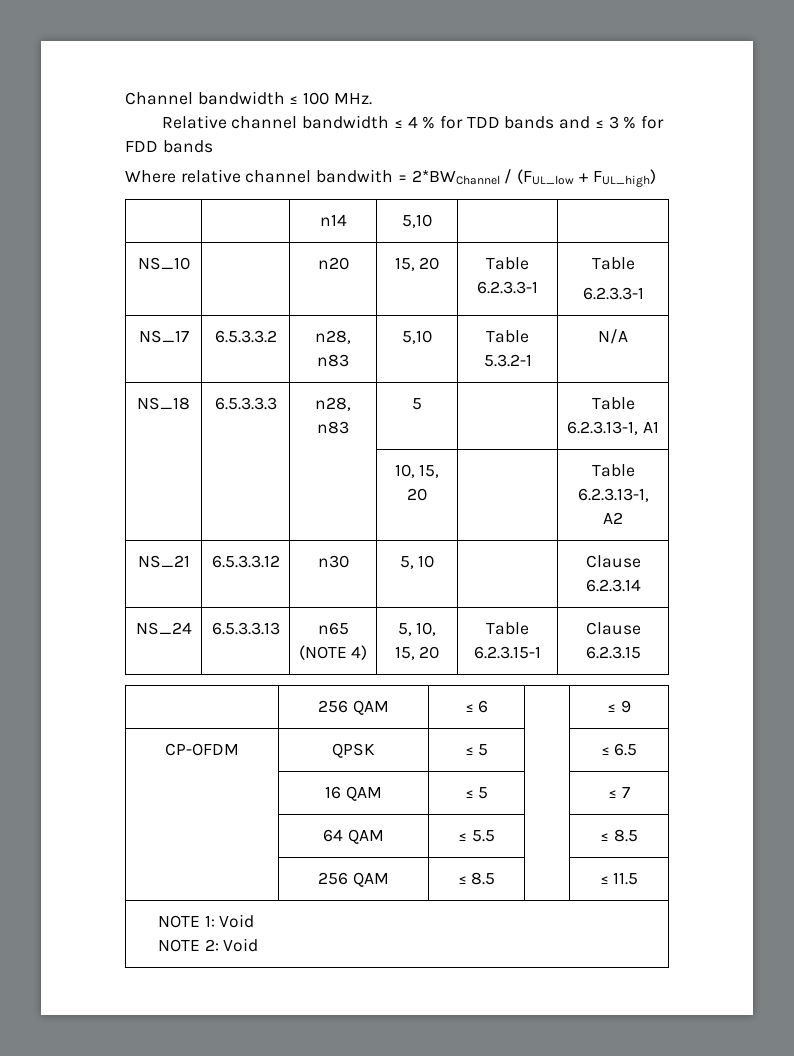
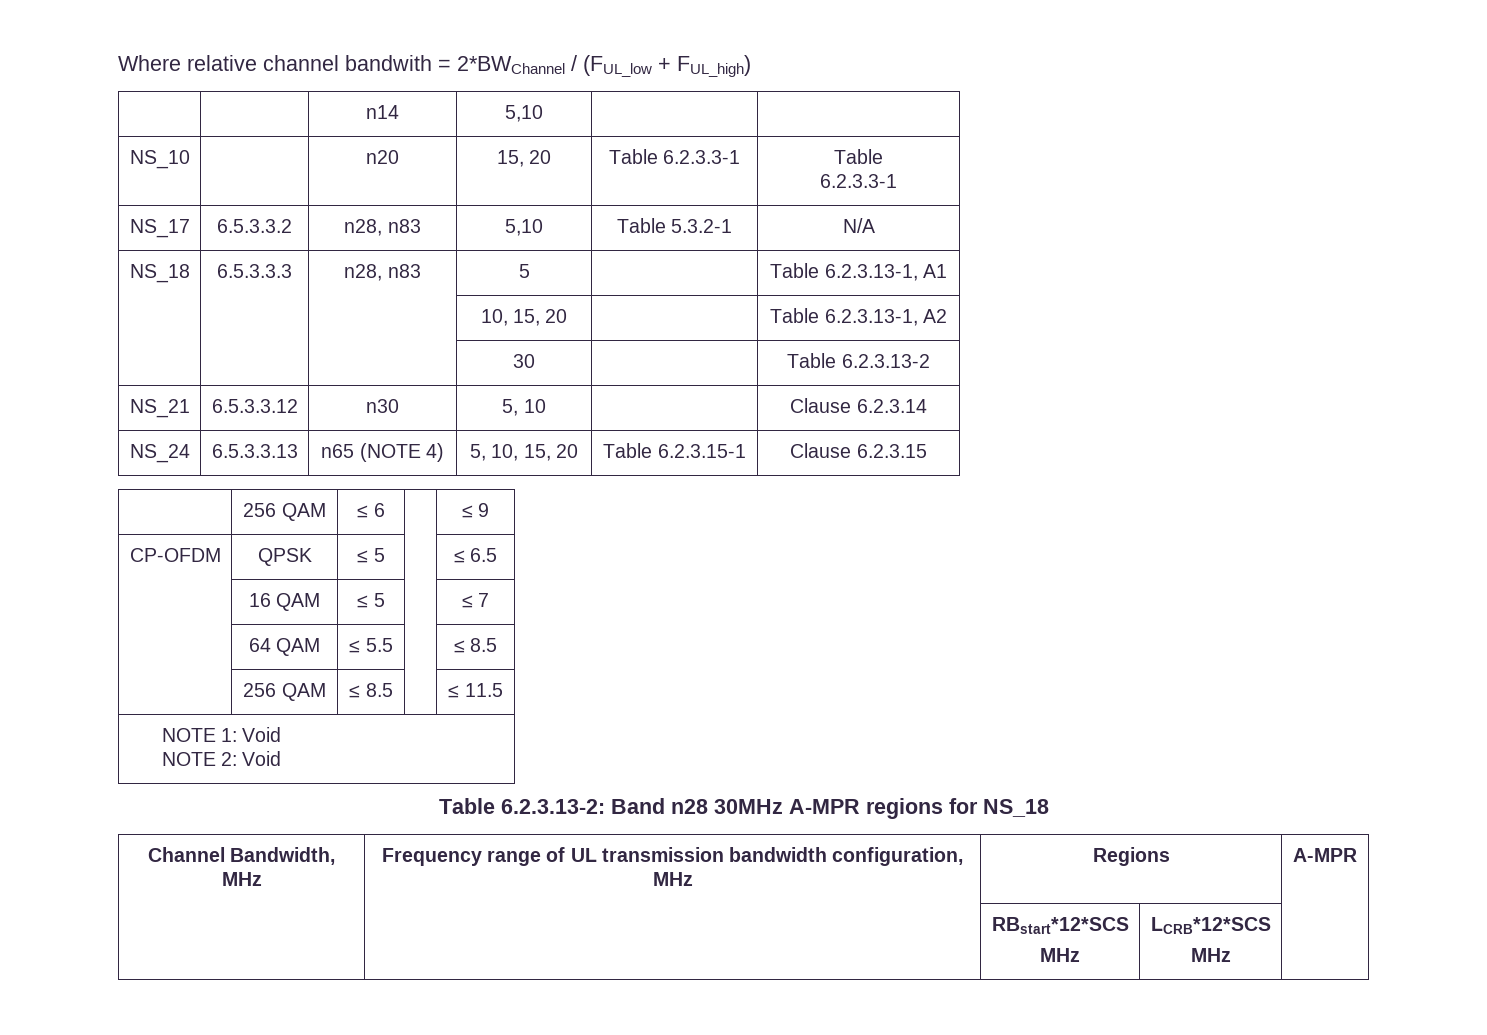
- Channel bandwidth ≤ 100 MHz.
- Relative channel bandwidth ≤ 4 % for TDD bands and ≤ 3 % for FDD bands
+ | | | 30 | | Table 6.2.3.13-2
+ Table 6.2.3.13-2: Band n28 30MHz A-MPR regions for NS_18
+ Channel Bandwidth, MHz | Frequency range of UL transmission bandwidth configuration, MHz | Regions | A-MPR
+ | | RBstart*12*SCS
+ MHz | LCRB*12*SCS
+ MHz |

